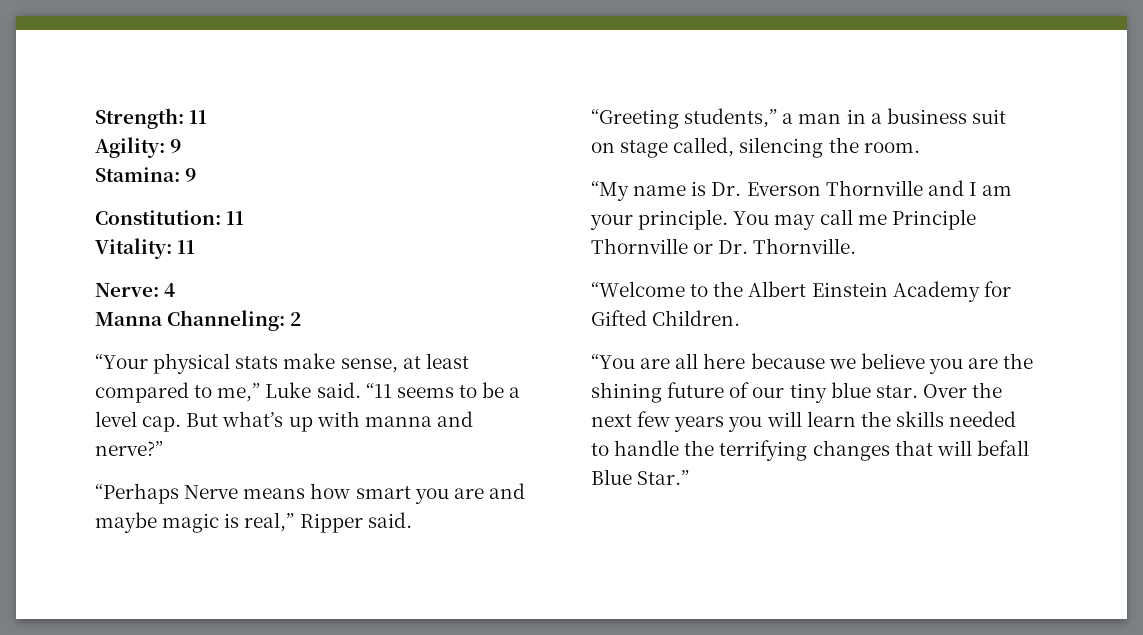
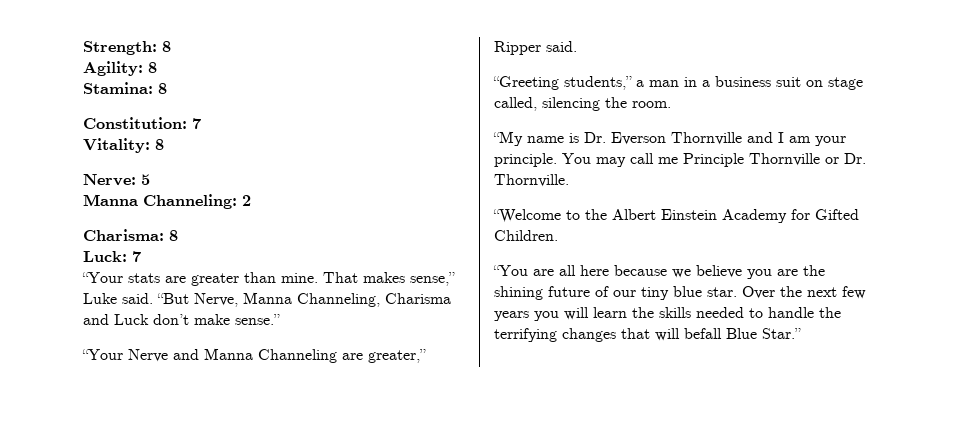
- Strength: 11
+ Strength: 8
- Agility: 9
+ Agility: 8
- Stamina: 9
+ Stamina: 8
- Constitution: 11
+ Constitution: 7
- Vitality: 11
+ Vitality: 8
- Nerve: 4
+ Nerve: 5
- “Your physical stats make sense, at least compared to me,” Luke said. “11 seems to be a level cap. But what’s up with manna and nerve?”
- “Perhaps Nerve means how smart you are and maybe magic is real,” Ripper said.
+ Charisma: 8
+ Luck: 7
+ “Your stats are greater than mine. That makes sense,” Luke said. “But Nerve, Manna Channeling, Charisma and Luck don’t make sense.”
+ “Your Nerve and Manna Channeling are greater,” Ripper said.

